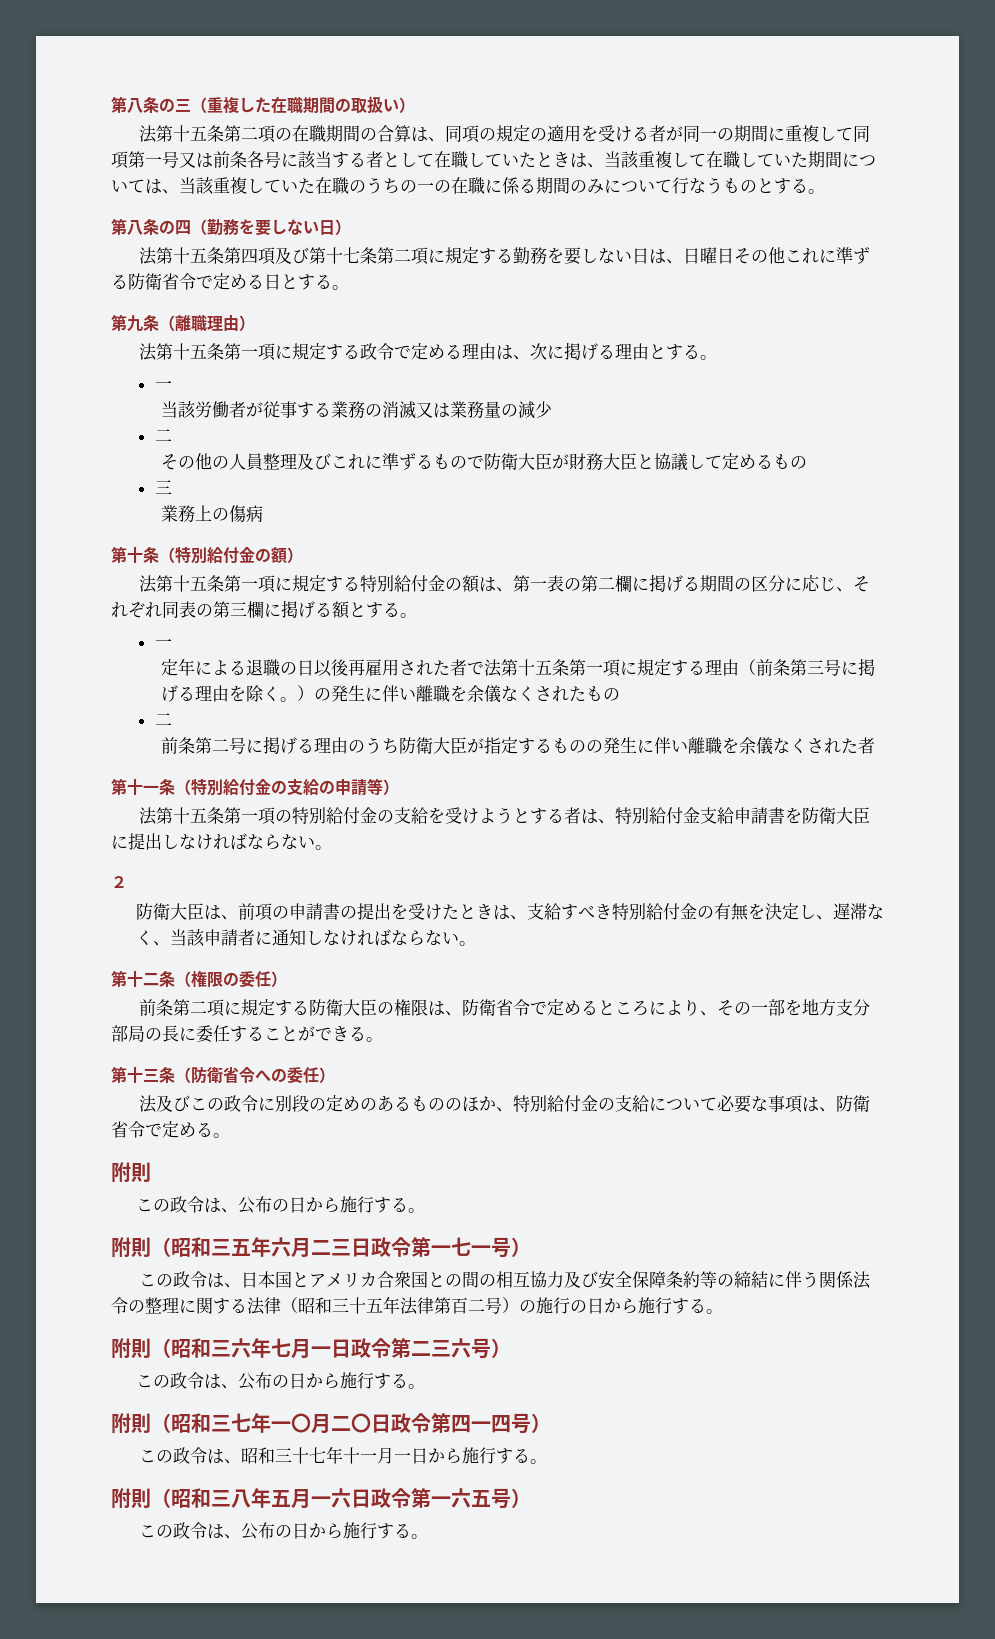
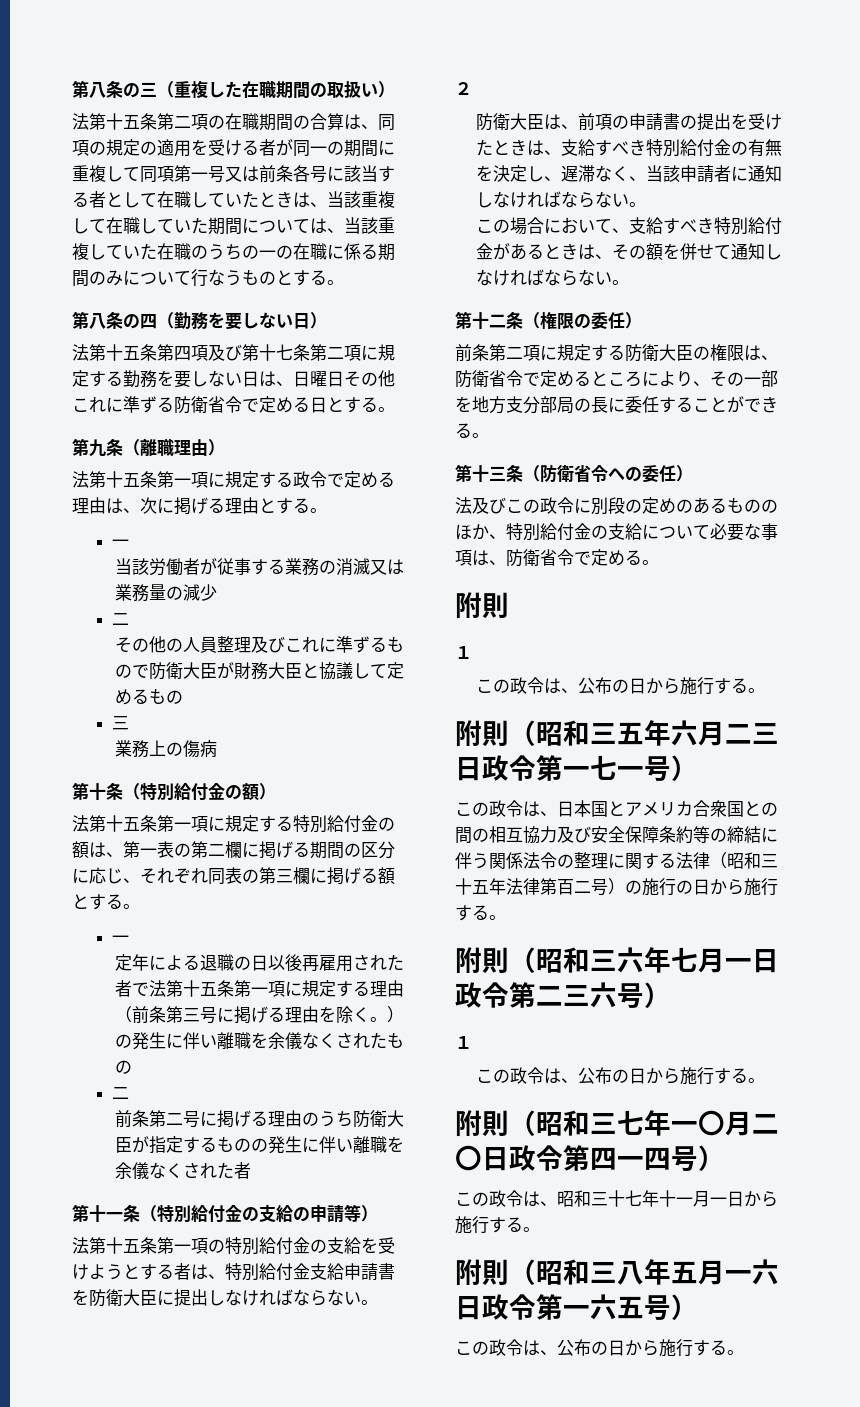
+ この場合において、支給すべき特別給付金があるときは、その額を併せて通知しなければならない。
  法及びこの政令に別段の定めのあるもののほか、特別給付金の支給について必要な事項は、防衛省令で定める。
  附則
+ １
  附則（昭和三六年七月一日政令第二三六号）
+ １

